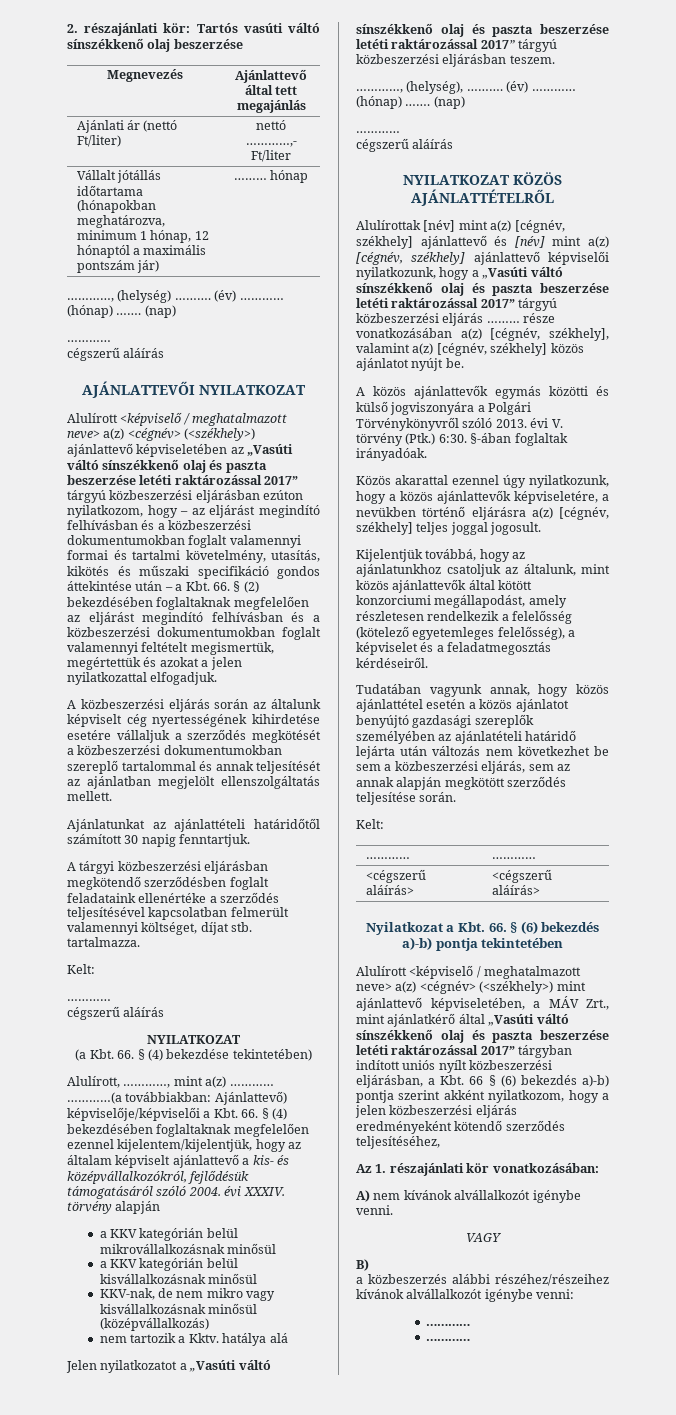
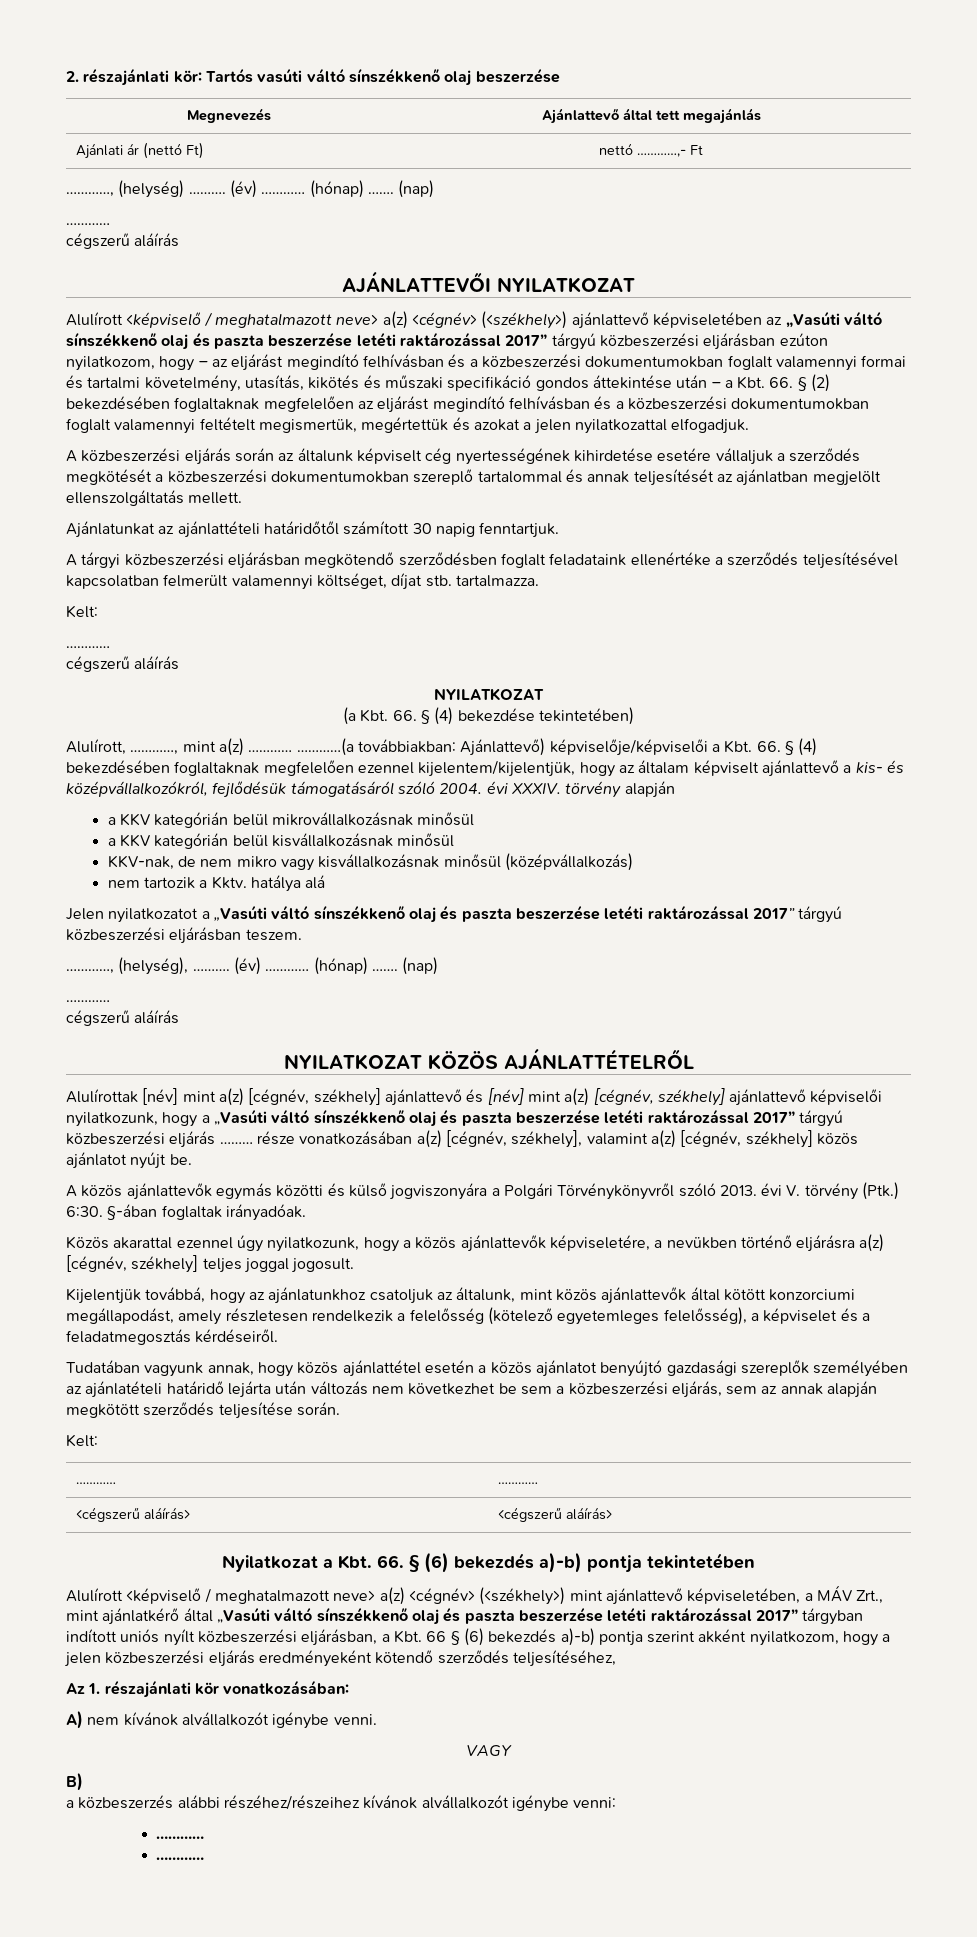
- Ajánlati ár (nettó Ft/liter) | nettó …………,- Ft/liter
- Vállalt jótállás időtartama (hónapokban meghatározva, minimum 1 hónap, 12 hónaptól a maximális pontszám jár) | ……… hónap
+ Ajánlati ár (nettó Ft) | nettó …………,- Ft

